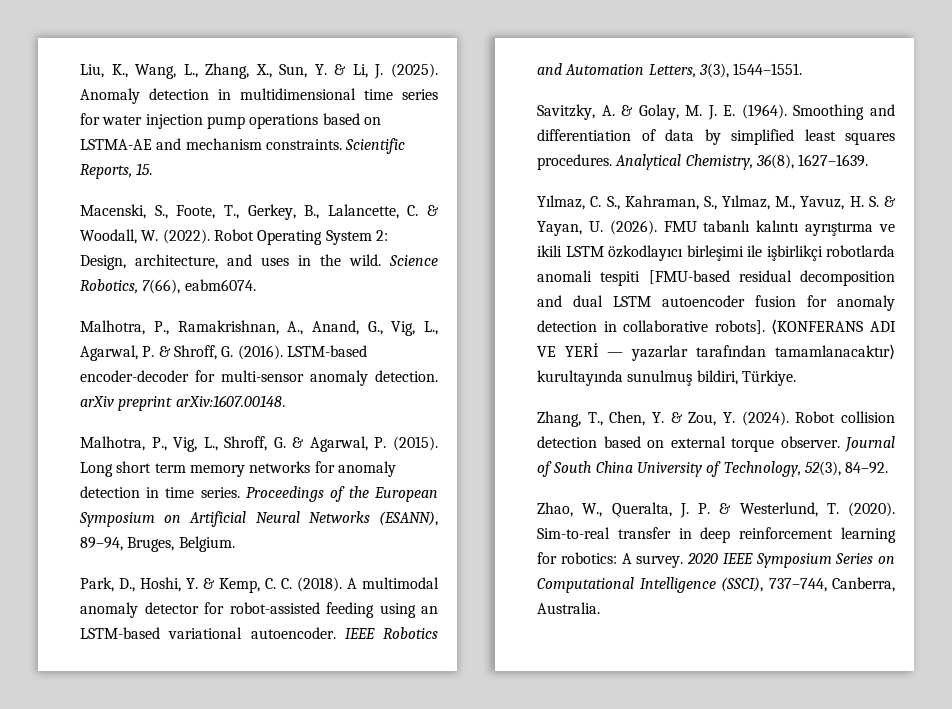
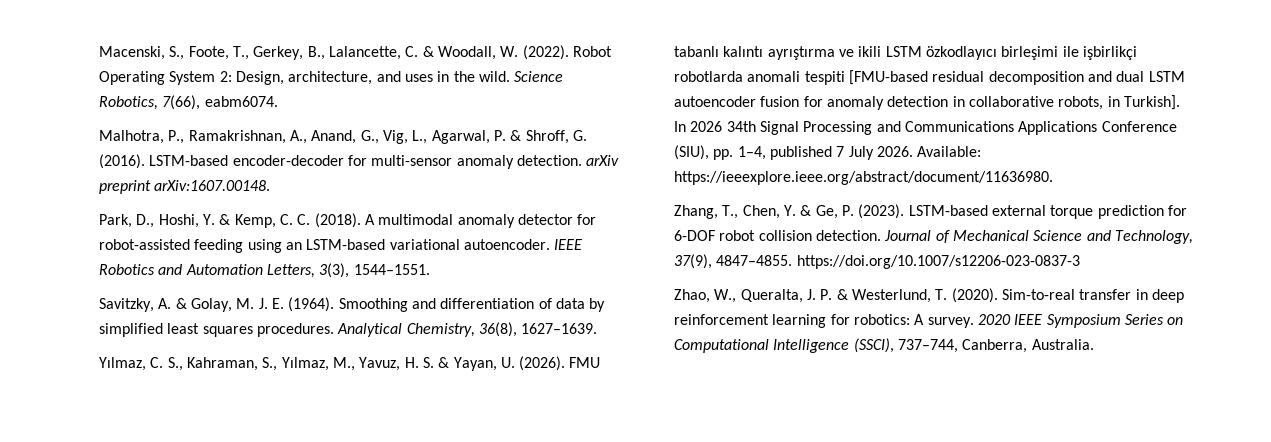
- Liu, K., Wang, L., Zhang, X., Sun, Y. & Li, J. (2025). Anomaly detection in multidimensional time series for water injection pump operations based on LSTMA-AE and mechanism constraints. Scientific Reports, 15.
- Malhotra, P., Vig, L., Shroff, G. & Agarwal, P. (2015). Long short term memory networks for anomaly detection in time series. Proceedings of the European Symposium on Artificial Neural Networks (ESANN), 89–94, Bruges, Belgium.
- FMU tabanlı kalıntı ayrıştırma ve ikili LSTM özkodlayıcı birleşimi ile işbirlikçi robotlarda anomali tespiti [FMU-based residual decomposition and dual LSTM autoencoder fusion for anomaly detection in collaborative robots]. ⟨KONFERANS ADI VE YERİ — yazarlar tarafından tamamlanacaktır⟩ kurultayında sunulmuş bildiri, Türkiye.
+ FMU tabanlı kalıntı ayrıştırma ve ikili LSTM özkodlayıcı birleşimi ile işbirlikçi robotlarda anomali tespiti [FMU-based residual decomposition and dual LSTM autoencoder fusion for anomaly detection in collaborative robots, in Turkish]. In 2026 34th Signal Processing and Communications Applications Conference (SIU), pp. 1–4, published 7 July 2026. Available: https://ieeexplore.ieee.org/abstract/document/11636980.
- Zhang, T., Chen, Y. & Zou, Y. (2024). Robot collision detection based on external torque observer. Journal of South China University of Technology, 52(3), 84–92.
+ Zhang, T., Chen, Y. & Ge, P. (2023). LSTM-based external torque prediction for 6-DOF robot collision detection. Journal of Mechanical Science and Technology, 37(9), 4847–4855. https://doi.org/10.1007/s12206-023-0837-3

